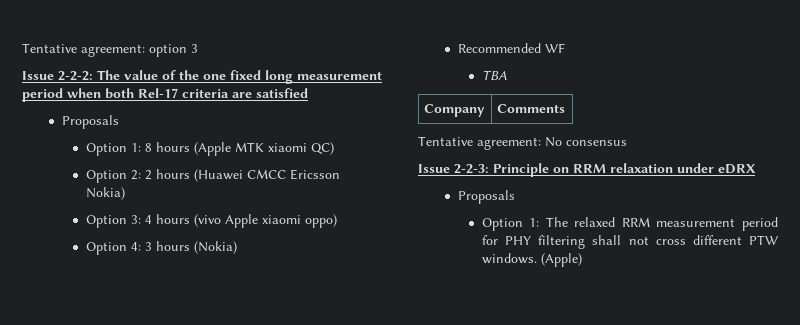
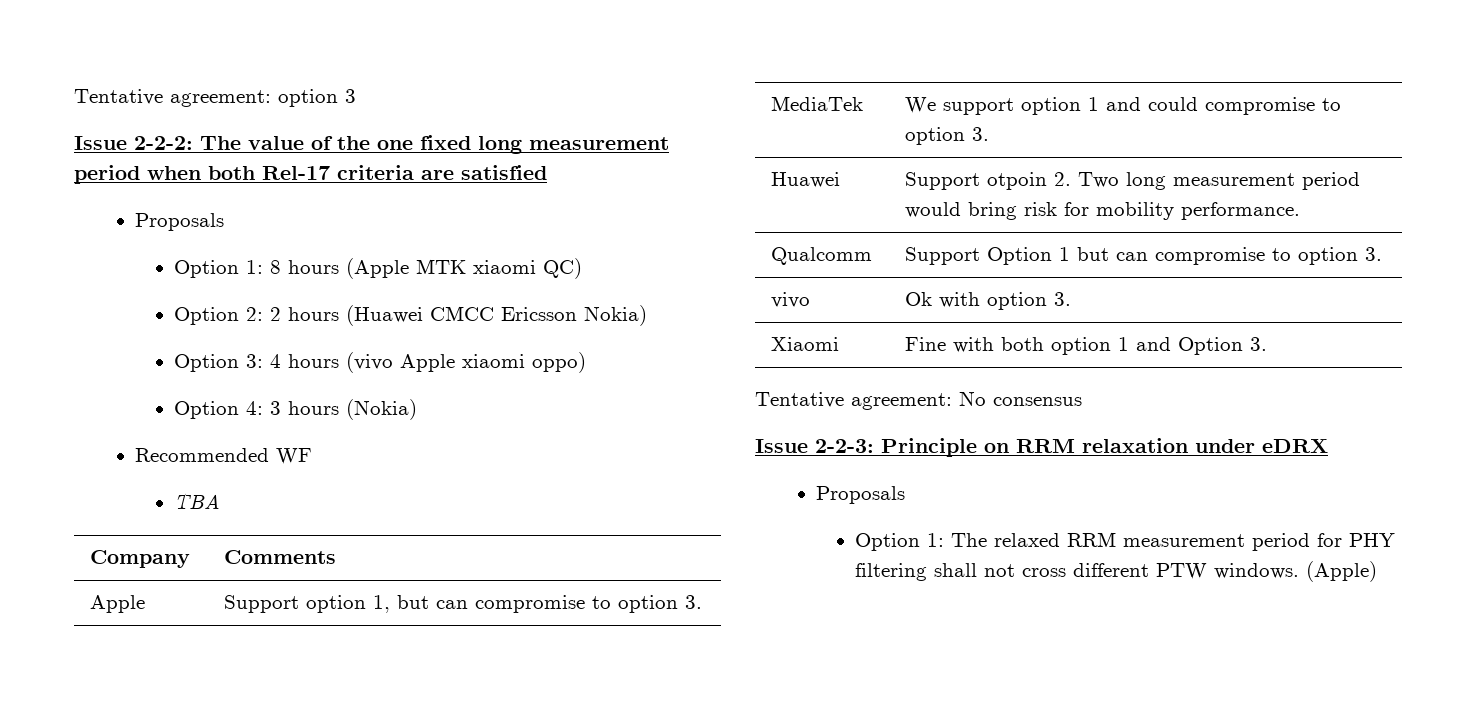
+ Apple | Support option 1, but can compromise to option 3.
+ MediaTek | We support option 1 and could compromise to option 3.
+ Huawei | Support otpoin 2. Two long measurement period would bring risk for mobility performance.
+ Qualcomm | Support Option 1 but can compromise to option 3.
+ vivo | Ok with option 3.
+ Xiaomi | Fine with both option 1 and Option 3.

